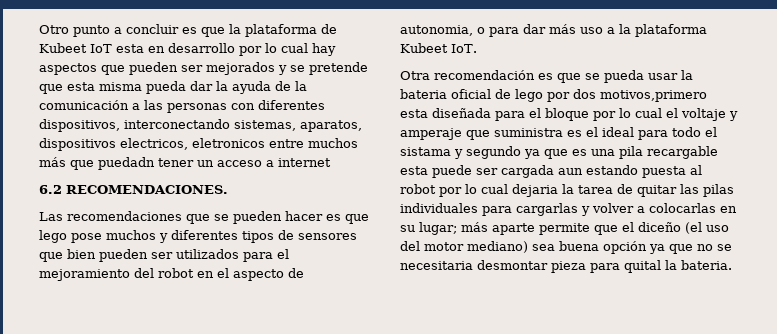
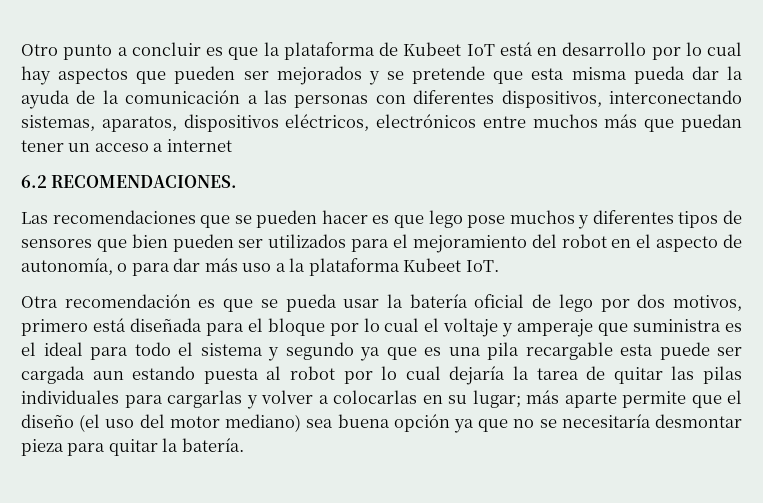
- Otro punto a concluir es que la plataforma de Kubeet IoT esta en desarrollo por lo cual hay aspectos que pueden ser mejorados y se pretende que esta misma pueda dar la ayuda de la comunicación a las personas con diferentes dispositivos, interconectando sistemas, aparatos, dispositivos electricos, eletronicos entre muchos más que puedadn tener un acceso a internet
+ Otro punto a concluir es que la plataforma de Kubeet IoT está en desarrollo por lo cual hay aspectos que pueden ser mejorados y se pretende que esta misma pueda dar la ayuda de la comunicación a las personas con diferentes dispositivos, interconectando sistemas, aparatos, dispositivos eléctricos, electrónicos entre muchos más que puedan tener un acceso a internet
- Las recomendaciones que se pueden hacer es que lego pose muchos y diferentes tipos de sensores que bien pueden ser utilizados para el mejoramiento del robot en el aspecto de autonomia, o para dar más uso a la plataforma Kubeet IoT.
+ Las recomendaciones que se pueden hacer es que lego pose muchos y diferentes tipos de sensores que bien pueden ser utilizados para el mejoramiento del robot en el aspecto de autonomía, o para dar más uso a la plataforma Kubeet IoT.
- Otra recomendación es que se pueda usar la bateria oficial de lego por dos motivos,primero esta diseñada para el bloque por lo cual el voltaje y amperaje que suministra es el ideal para todo el sistama y segundo ya que es una pila recargable esta puede ser cargada aun estando puesta al robot por lo cual dejaria la tarea de quitar las pilas individuales para cargarlas y volver a colocarlas en su lugar;
+ Otra recomendación es que se pueda usar la batería oficial de lego por dos motivos, primero está diseñada para el bloque por lo cual el voltaje y amperaje que suministra es el ideal para todo el sistema y segundo ya que es una pila recargable esta puede ser cargada aun estando puesta al robot por lo cual dejaría la tarea de quitar las pilas individuales para cargarlas y volver a colocarlas en su lugar;
- más aparte permite que el diceño (el uso del motor mediano) sea buena opción ya que no se necesitaria desmontar pieza para quital la bateria.
+ más aparte permite que el diseño (el uso del motor mediano) sea buena opción ya que no se necesitaría desmontar pieza para quitar la batería.

